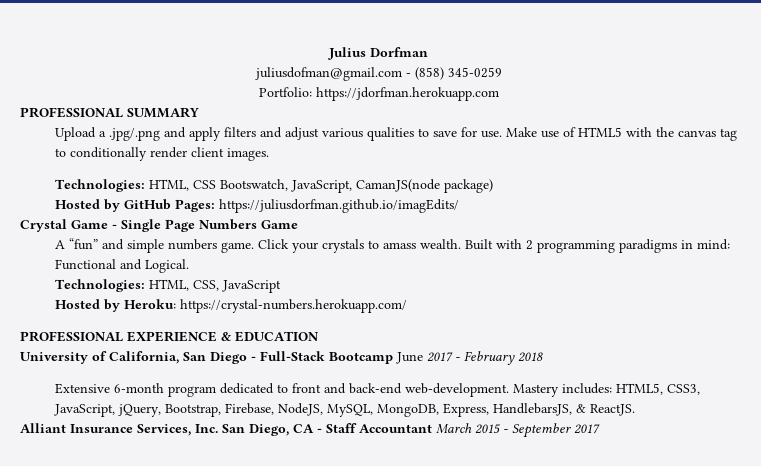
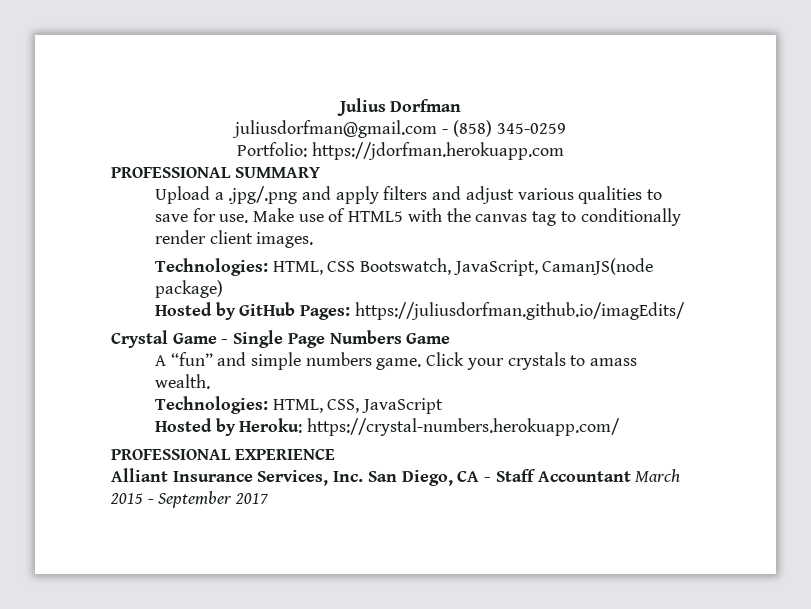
- juliusdofman@gmail.com - (858) 345-0259
+ juliusdorfman@gmail.com - (858) 345-0259
- Built with 2 programming paradigms in mind: Functional and Logical.
- PROFESSIONAL EXPERIENCE & EDUCATION
- University of California, San Diego - Full-Stack Bootcamp June 2017 - February 2018
- Extensive 6-month program dedicated to front and back-end web-development. Mastery includes: HTML5, CSS3, JavaScript, jQuery, Bootstrap, Firebase, NodeJS, MySQL, MongoDB, Express, HandlebarsJS, & ReactJS.
+ PROFESSIONAL EXPERIENCE

